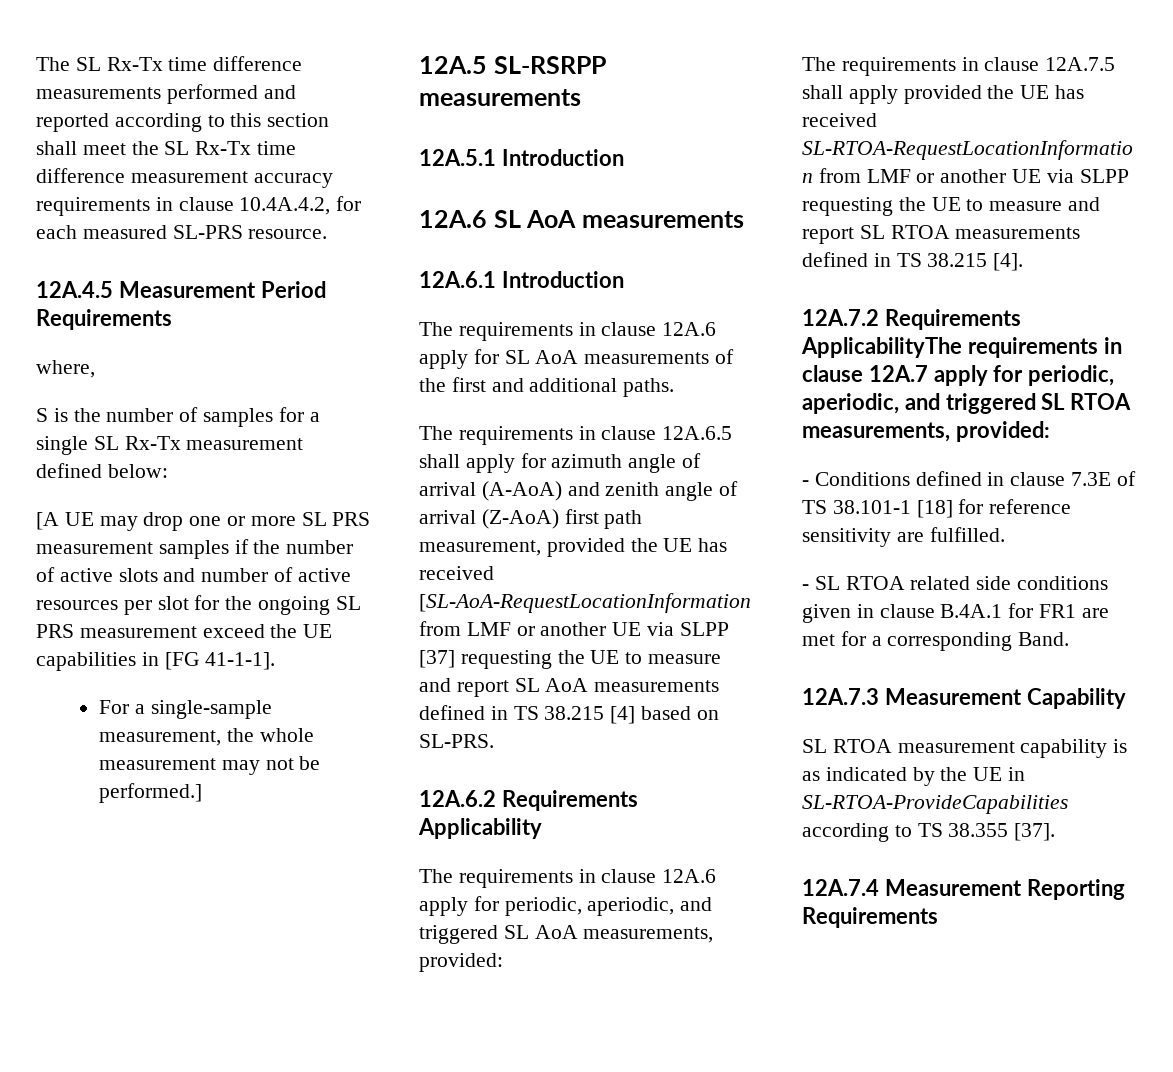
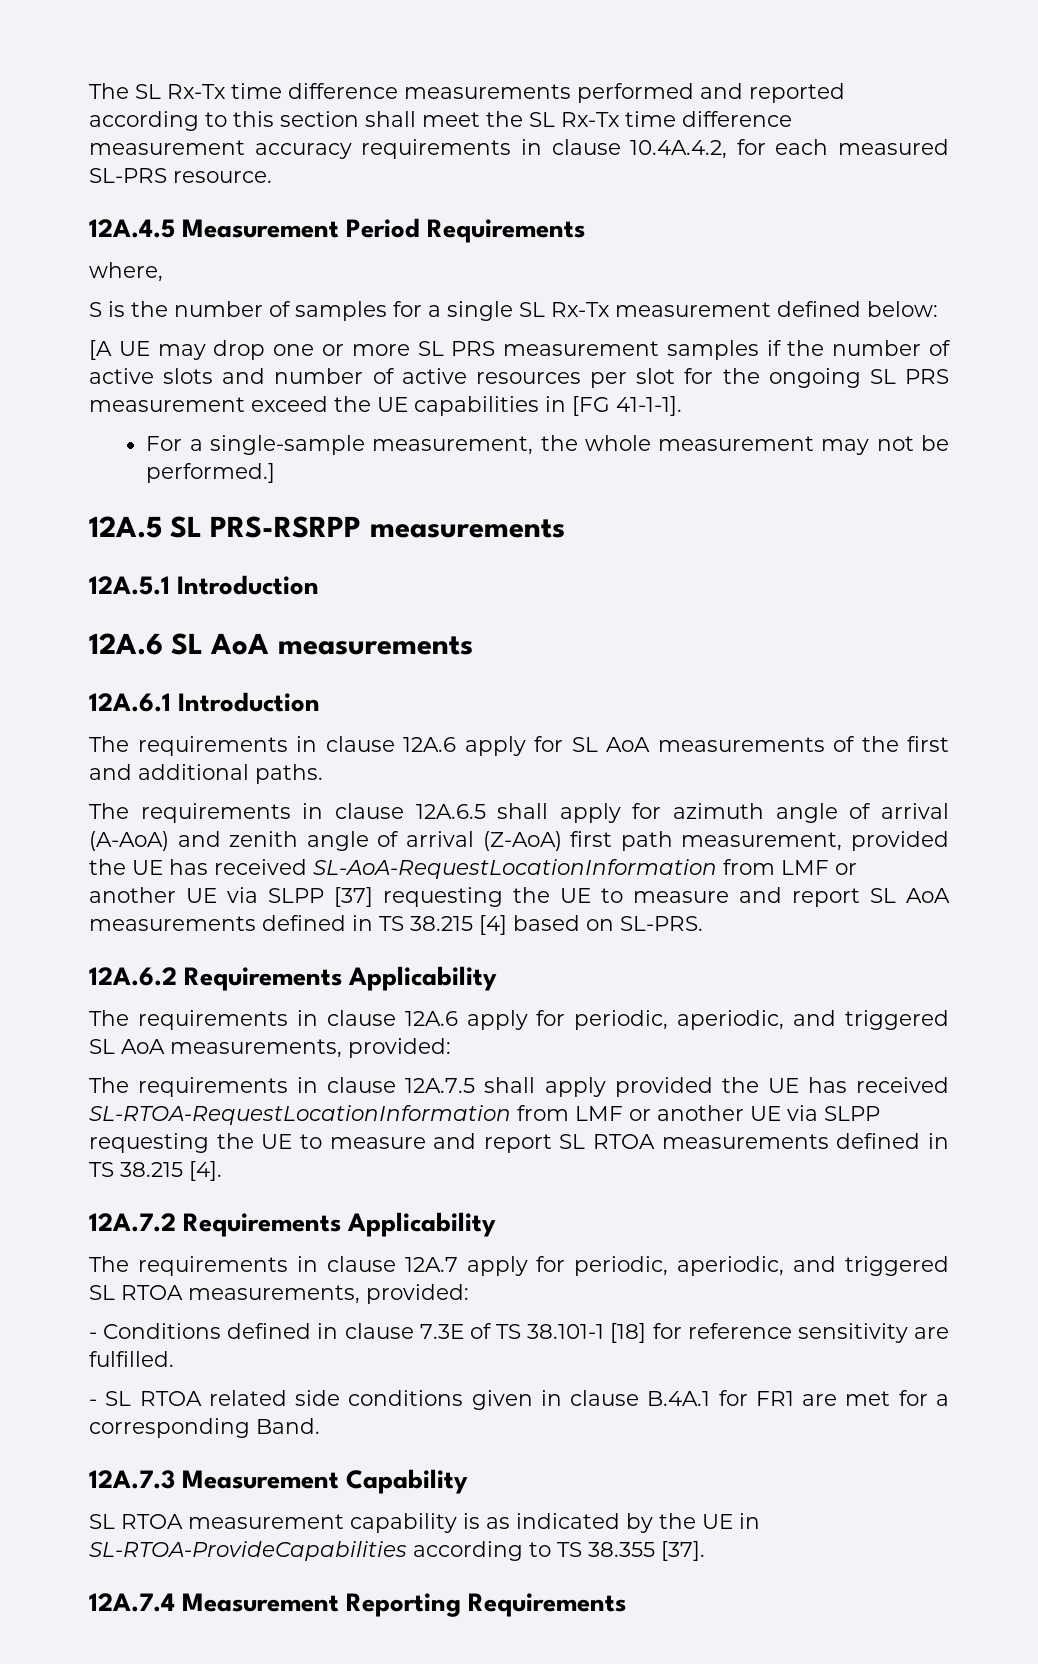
- 12A.5 SL-RSRPP measurements
+ 12A.5 SL PRS-RSRPP measurements
- The requirements in clause 12A.6.5 shall apply for azimuth angle of arrival (A-AoA) and zenith angle of arrival (Z-AoA) first path measurement, provided the UE has received [SL-AoA-RequestLocationInformation from LMF or another UE via SLPP [37] requesting the UE to measure and report SL AoA measurements defined in TS 38.215 [4] based on SL-PRS.
+ The requirements in clause 12A.6.5 shall apply for azimuth angle of arrival (A-AoA) and zenith angle of arrival (Z-AoA) first path measurement, provided the UE has received SL-AoA-RequestLocationInformation from LMF or another UE via SLPP [37] requesting the UE to measure and report SL AoA measurements defined in TS 38.215 [4] based on SL-PRS.
- 12A.7.2 Requirements ApplicabilityThe requirements in clause 12A.7 apply for periodic, aperiodic, and triggered SL RTOA measurements, provided:
+ 12A.7.2 Requirements Applicability
+ The requirements in clause 12A.7 apply for periodic, aperiodic, and triggered SL RTOA measurements, provided:

